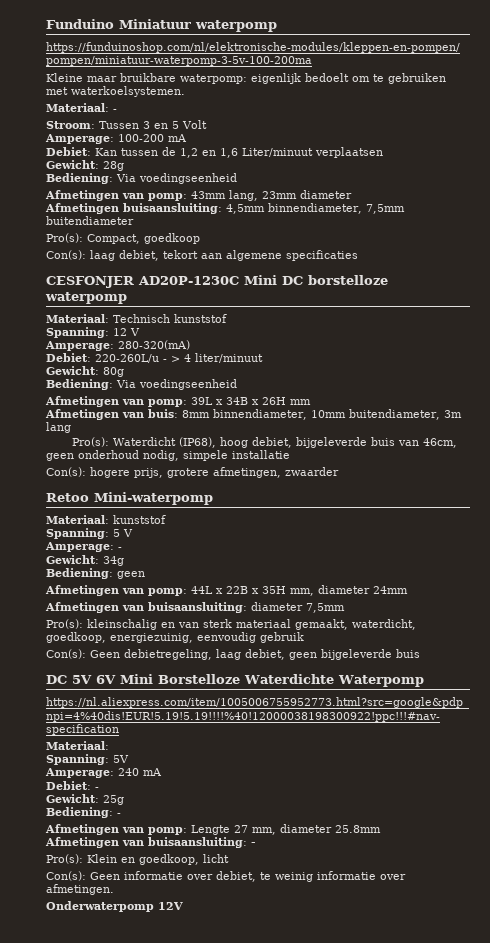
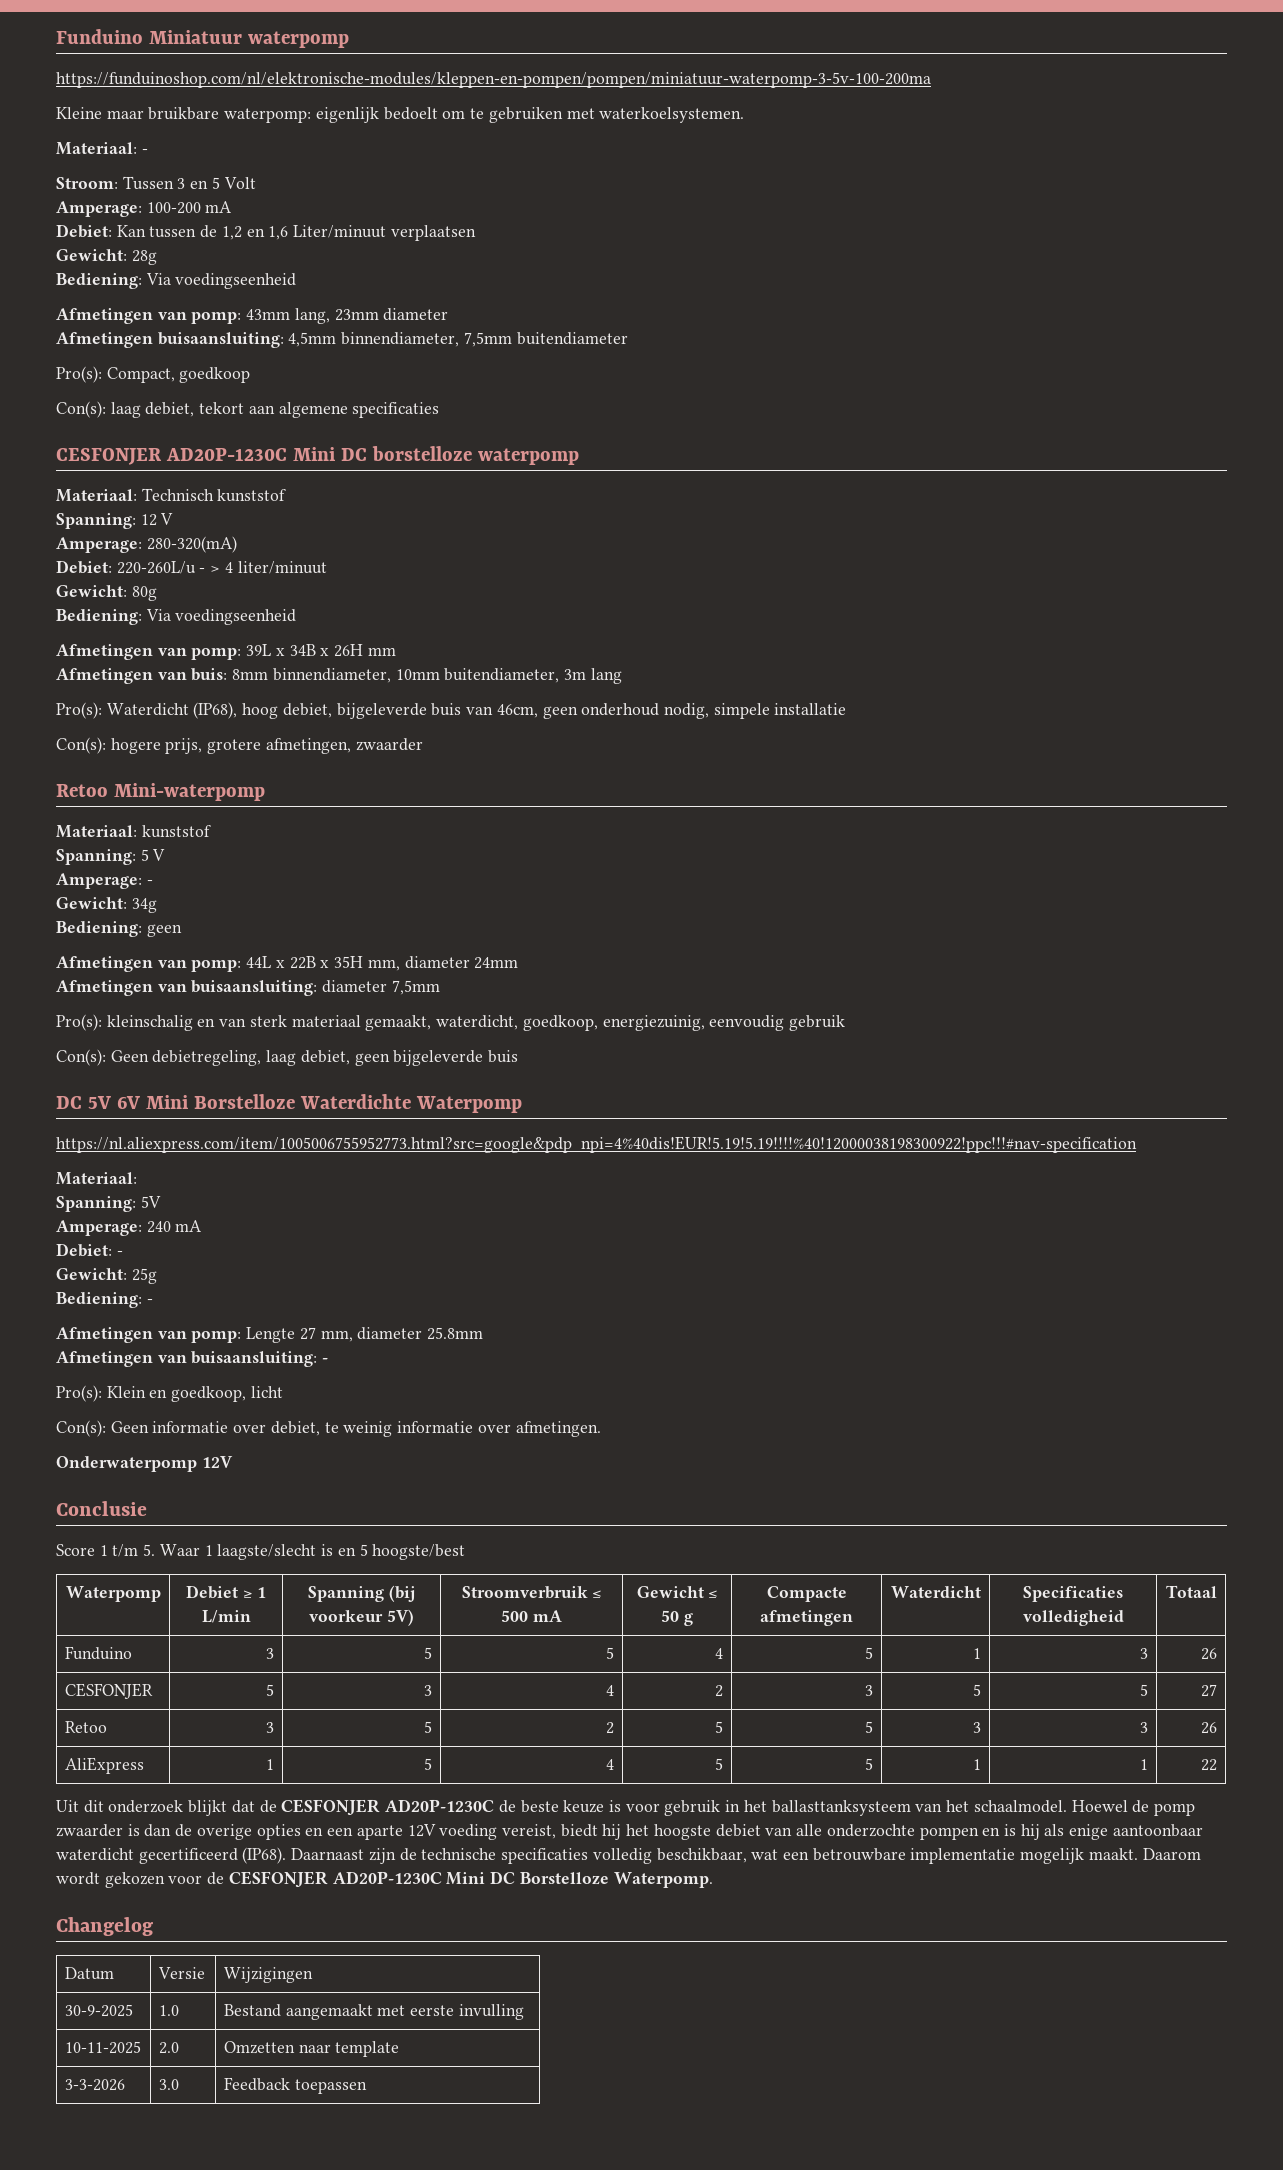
+ Conclusie
+ Score 1 t/m 5. Waar 1 laagste/slecht is en 5 hoogste/best
+ Waterpomp | Debiet ≥ 1 L/min | Spanning (bij voorkeur 5V) | Stroomverbruik ≤ 500 mA | Gewicht ≤ 50 g | Compacte afmetingen | Waterdicht | Specificaties volledigheid | Totaal
+ Funduino | 3 | 5 | 5 | 4 | 5 | 1 | 3 | 26
+ CESFONJER | 5 | 3 | 4 | 2 | 3 | 5 | 5 | 27
+ Retoo | 3 | 5 | 2 | 5 | 5 | 3 | 3 | 26
+ AliExpress | 1 | 5 | 4 | 5 | 5 | 1 | 1 | 22
+ Uit dit onderzoek blijkt dat de CESFONJER AD20P-1230C de beste keuze is voor gebruik in het ballasttanksysteem van het schaalmodel. Hoewel de pomp zwaarder is dan de overige opties en een aparte 12V voeding vereist, biedt hij het hoogste debiet van alle onderzochte pompen en is hij als enige aantoonbaar waterdicht gecertificeerd (IP68). Daarnaast zijn de technische specificaties volledig beschikbaar, wat een betrouwbare implementatie mogelijk maakt. Daarom wordt gekozen voor de CESFONJER AD20P-1230C Mini DC Borstelloze Waterpomp.
+ Changelog
+ Datum | Versie | Wijzigingen
+ 30-9-2025 | 1.0 | Bestand aangemaakt met eerste invulling
+ 10-11-2025 | 2.0 | Omzetten naar template
+ 3-3-2026 | 3.0 | Feedback toepassen

